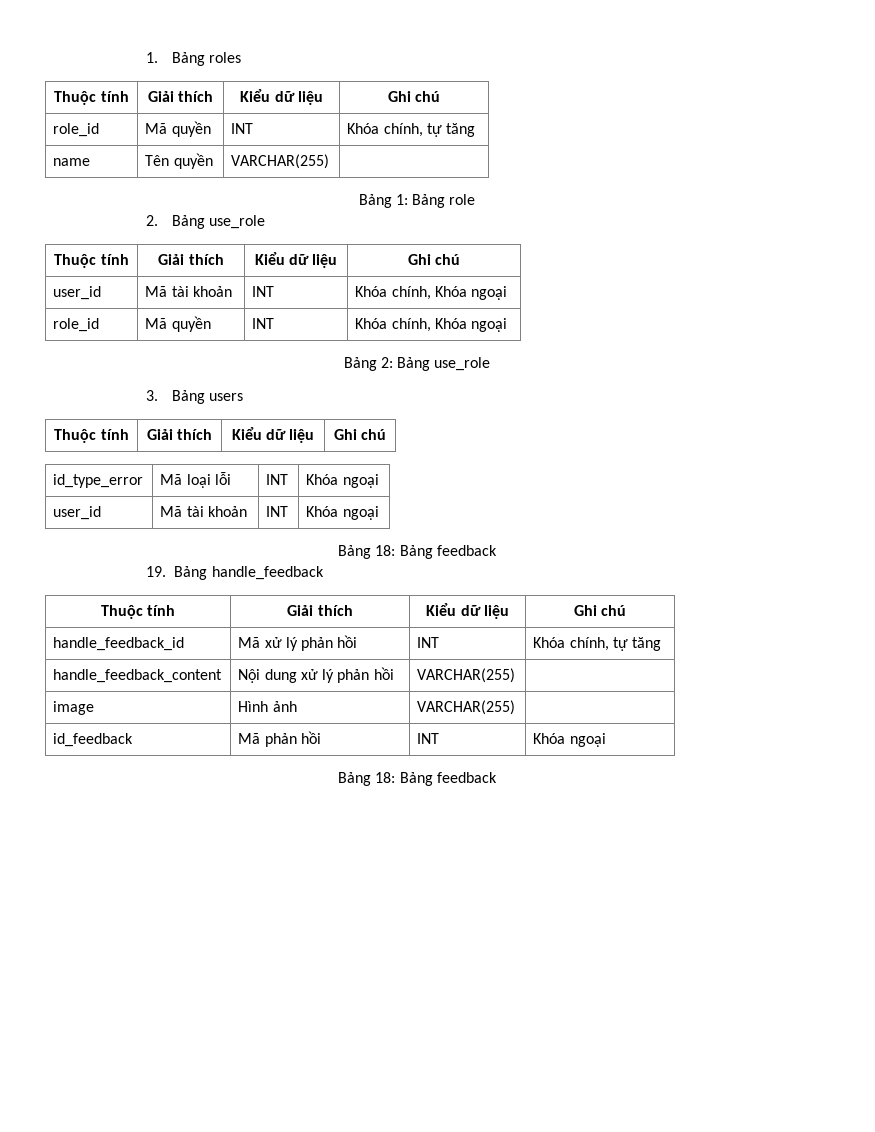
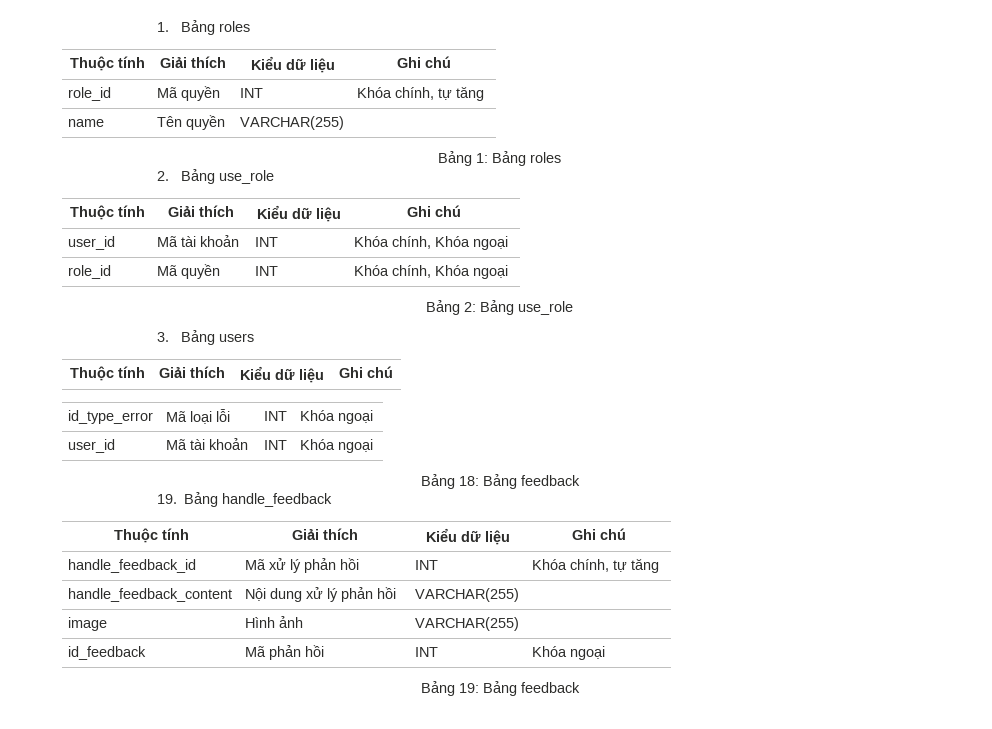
- Bảng 1: Bảng role
+ Bảng 1: Bảng roles
  id_feedback | Mã phản hồi | INT | Khóa ngoại
- Bảng 18: Bảng feedback
+ Bảng 19: Bảng feedback

